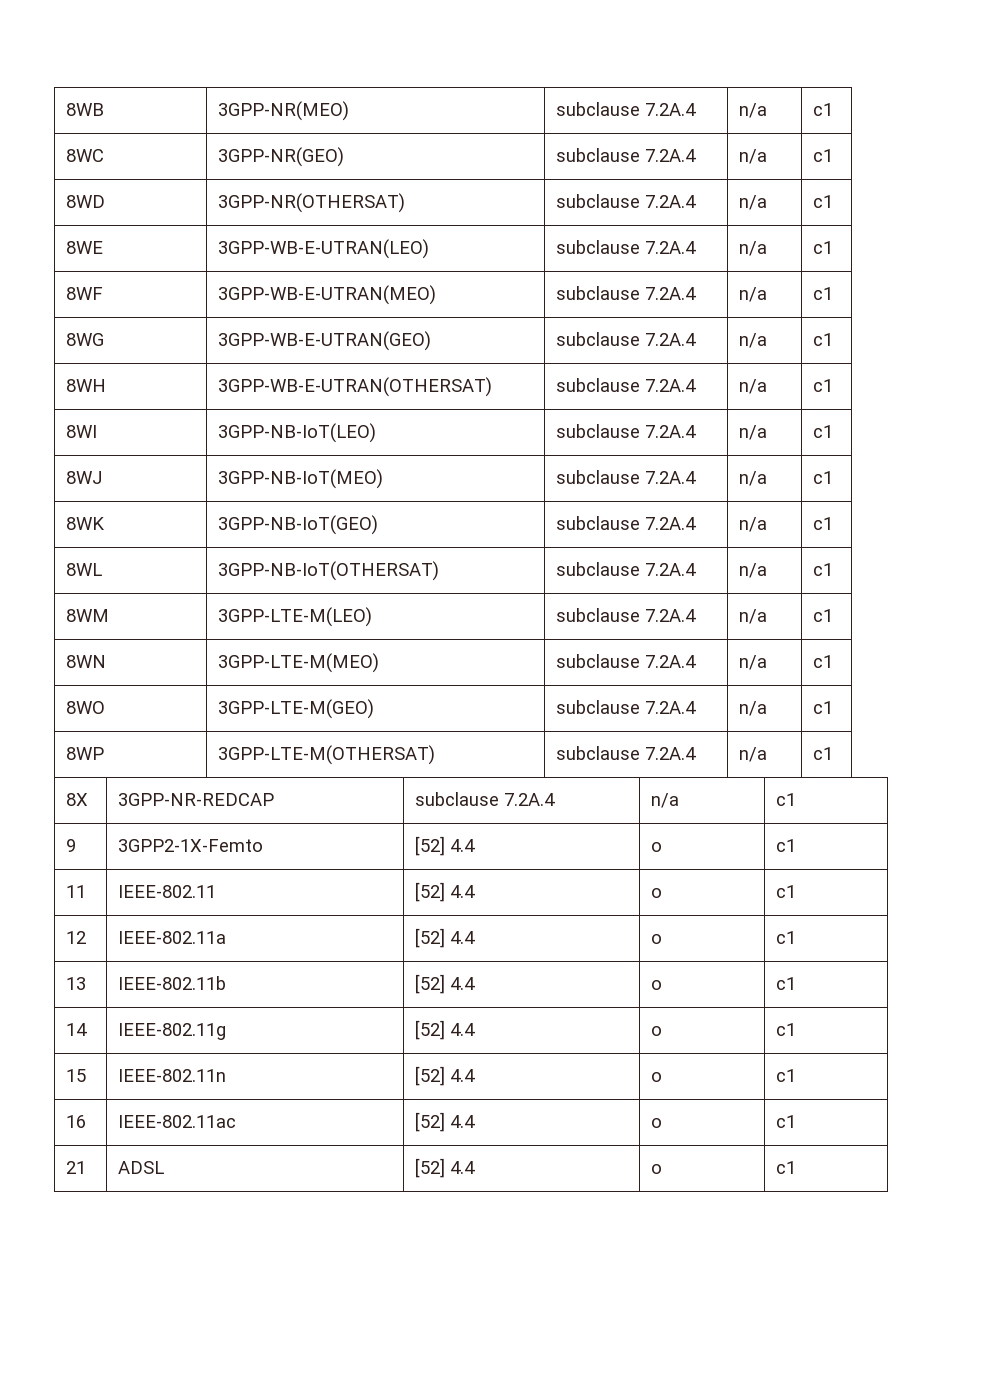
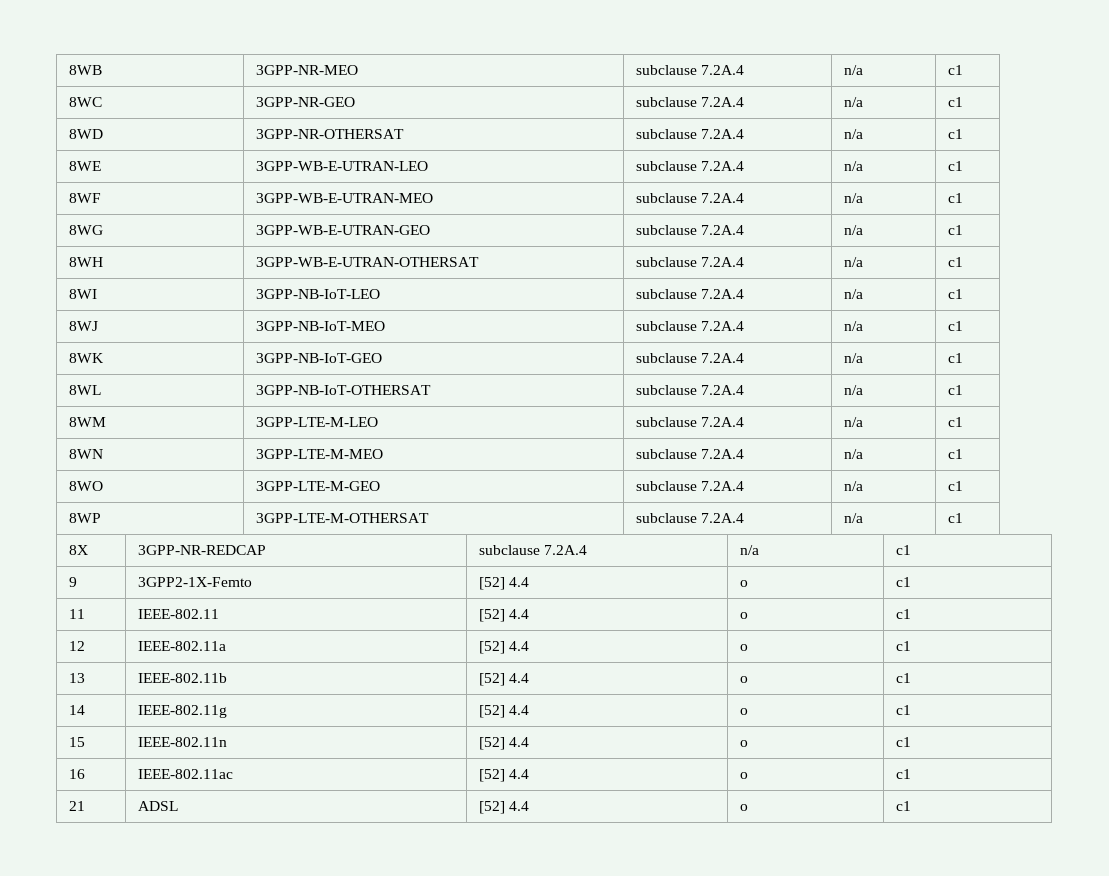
- 8WB | 3GPP-NR(MEO) | subclause 7.2A.4 | n/a | c1
+ 8WB | 3GPP-NR-MEO | subclause 7.2A.4 | n/a | c1
- 8WC | 3GPP-NR(GEO) | subclause 7.2A.4 | n/a | c1
+ 8WC | 3GPP-NR-GEO | subclause 7.2A.4 | n/a | c1
- 8WD | 3GPP-NR(OTHERSAT) | subclause 7.2A.4 | n/a | c1
+ 8WD | 3GPP-NR-OTHERSAT | subclause 7.2A.4 | n/a | c1
- 8WE | 3GPP-WB-E-UTRAN(LEO) | subclause 7.2A.4 | n/a | c1
+ 8WE | 3GPP-WB-E-UTRAN-LEO | subclause 7.2A.4 | n/a | c1
- 8WF | 3GPP-WB-E-UTRAN(MEO) | subclause 7.2A.4 | n/a | c1
+ 8WF | 3GPP-WB-E-UTRAN-MEO | subclause 7.2A.4 | n/a | c1
- 8WG | 3GPP-WB-E-UTRAN(GEO) | subclause 7.2A.4 | n/a | c1
+ 8WG | 3GPP-WB-E-UTRAN-GEO | subclause 7.2A.4 | n/a | c1
- 8WH | 3GPP-WB-E-UTRAN(OTHERSAT) | subclause 7.2A.4 | n/a | c1
+ 8WH | 3GPP-WB-E-UTRAN-OTHERSAT | subclause 7.2A.4 | n/a | c1
- 8WI | 3GPP-NB-IoT(LEO) | subclause 7.2A.4 | n/a | c1
+ 8WI | 3GPP-NB-IoT-LEO | subclause 7.2A.4 | n/a | c1
- 8WJ | 3GPP-NB-IoT(MEO) | subclause 7.2A.4 | n/a | c1
+ 8WJ | 3GPP-NB-IoT-MEO | subclause 7.2A.4 | n/a | c1
- 8WK | 3GPP-NB-IoT(GEO) | subclause 7.2A.4 | n/a | c1
+ 8WK | 3GPP-NB-IoT-GEO | subclause 7.2A.4 | n/a | c1
- 8WL | 3GPP-NB-IoT(OTHERSAT) | subclause 7.2A.4 | n/a | c1
+ 8WL | 3GPP-NB-IoT-OTHERSAT | subclause 7.2A.4 | n/a | c1
- 8WM | 3GPP-LTE-M(LEO) | subclause 7.2A.4 | n/a | c1
+ 8WM | 3GPP-LTE-M-LEO | subclause 7.2A.4 | n/a | c1
- 8WN | 3GPP-LTE-M(MEO) | subclause 7.2A.4 | n/a | c1
+ 8WN | 3GPP-LTE-M-MEO | subclause 7.2A.4 | n/a | c1
- 8WO | 3GPP-LTE-M(GEO) | subclause 7.2A.4 | n/a | c1
+ 8WO | 3GPP-LTE-M-GEO | subclause 7.2A.4 | n/a | c1
- 8WP | 3GPP-LTE-M(OTHERSAT) | subclause 7.2A.4 | n/a | c1
+ 8WP | 3GPP-LTE-M-OTHERSAT | subclause 7.2A.4 | n/a | c1

